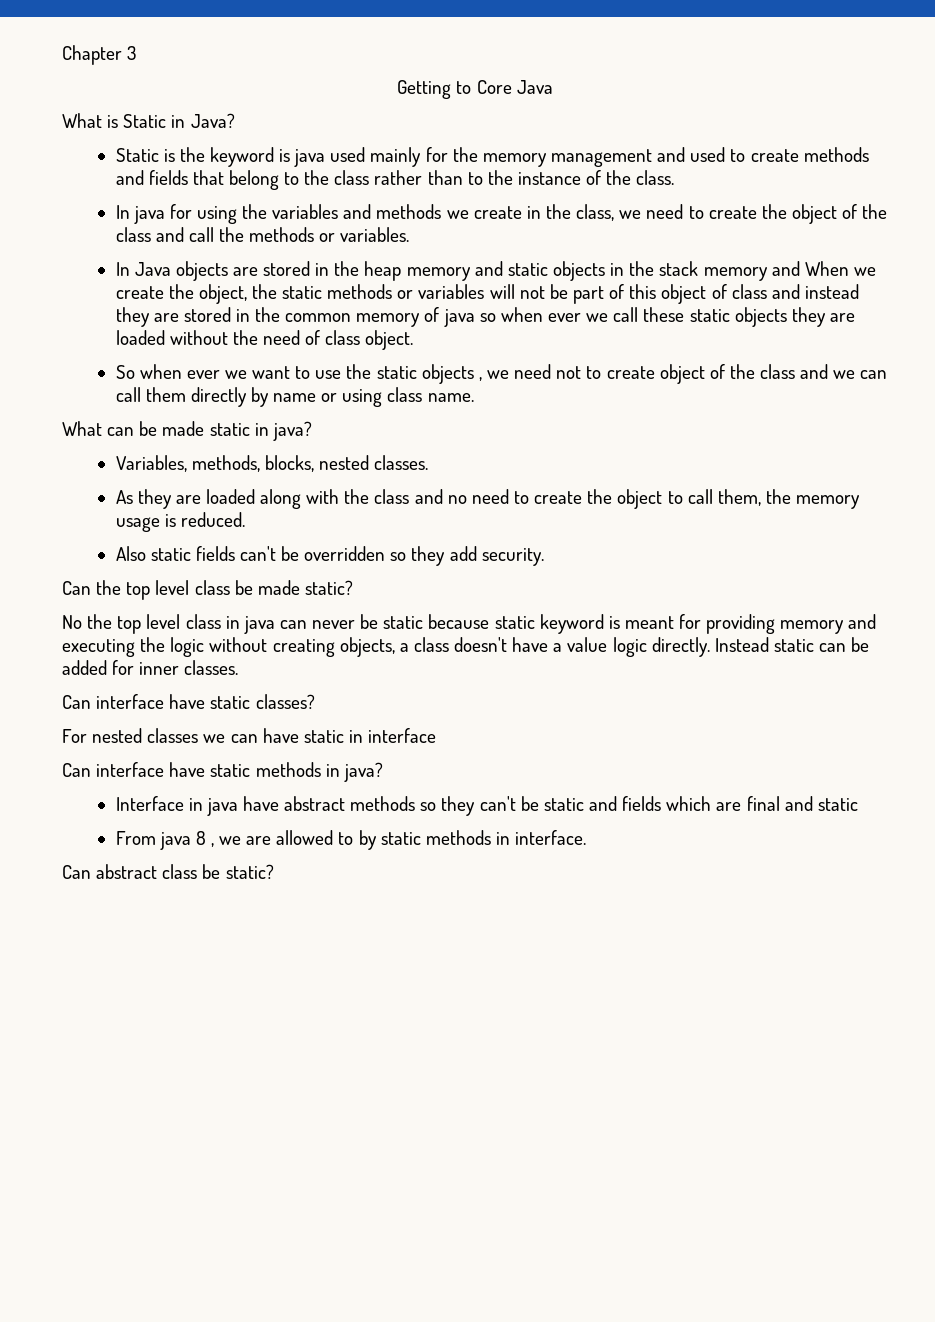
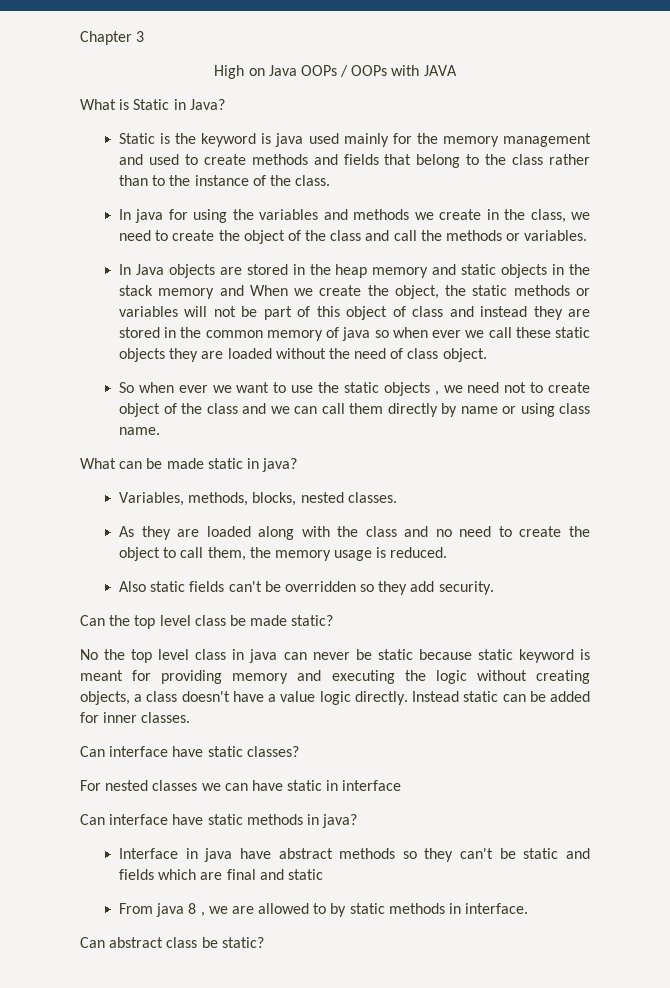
- Getting to Core Java
+ High on Java OOPs / OOPs with JAVA

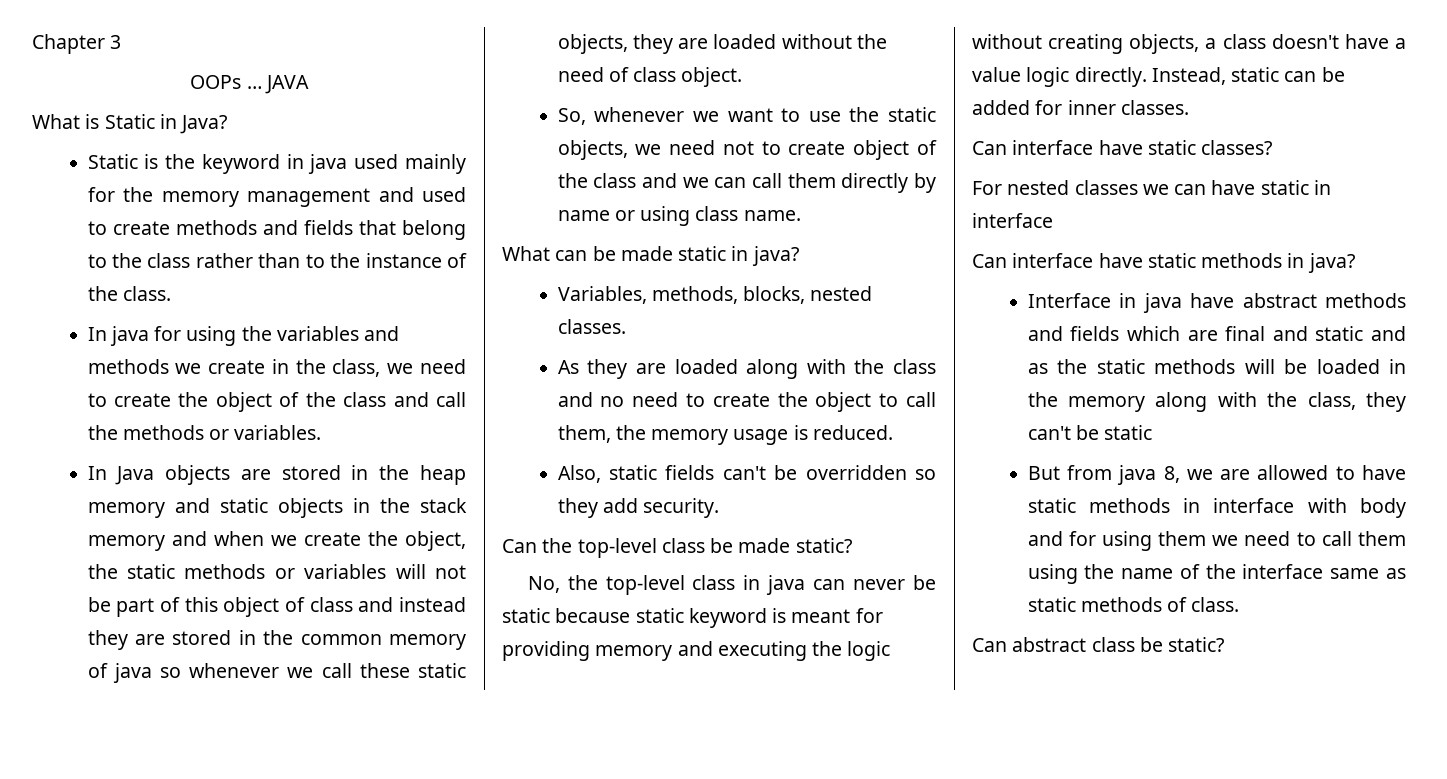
- High on Java OOPs / OOPs with JAVA
+ OOPs … JAVA
- Static is the keyword is java used mainly for the memory management and used to create methods and fields that belong to the class rather than to the instance of the class.
+ Static is the keyword in java used mainly for the memory management and used to create methods and fields that belong to the class rather than to the instance of the class.
- In Java objects are stored in the heap memory and static objects in the stack memory and When we create the object, the static methods or variables will not be part of this object of class and instead they are stored in the common memory of java so when ever we call these static objects they are loaded without the need of class object.
+ In Java objects are stored in the heap memory and static objects in the stack memory and when we create the object, the static methods or variables will not be part of this object of class and instead they are stored in the common memory of java so whenever we call these static objects, they are loaded without the need of class object.
- So when ever we want to use the static objects , we need not to create object of the class and we can call them directly by name or using class name.
+ So, whenever we want to use the static objects, we need not to create object of the class and we can call them directly by name or using class name.
- Also static fields can't be overridden so they add security.
+ Also, static fields can't be overridden so they add security.
- Can the top level class be made static?
+ Can the top-level class be made static?
- No the top level class in java can never be static because static keyword is meant for providing memory and executing the logic without creating objects, a class doesn't have a value logic directly.
+ No, the top-level class in java can never be static because static keyword is meant for providing memory and executing the logic without creating objects, a class doesn't have a value logic directly.
- Instead static can be added for inner classes.
+ Instead, static can be added for inner classes.
- Interface in java have abstract methods so they can't be static and fields which are final and static
- From java 8 , we are allowed to by static methods in interface.
+ Interface in java have abstract methods and fields which are final and static and as the static methods will be loaded in the memory along with the class, they can't be static
+ But from java 8, we are allowed to have static methods in interface with body and for using them we need to call them using the name of the interface same as static methods of class.

